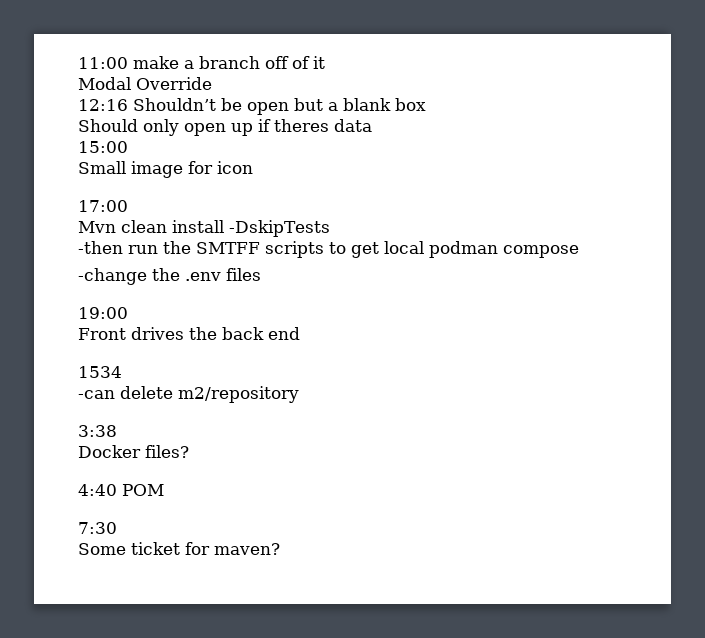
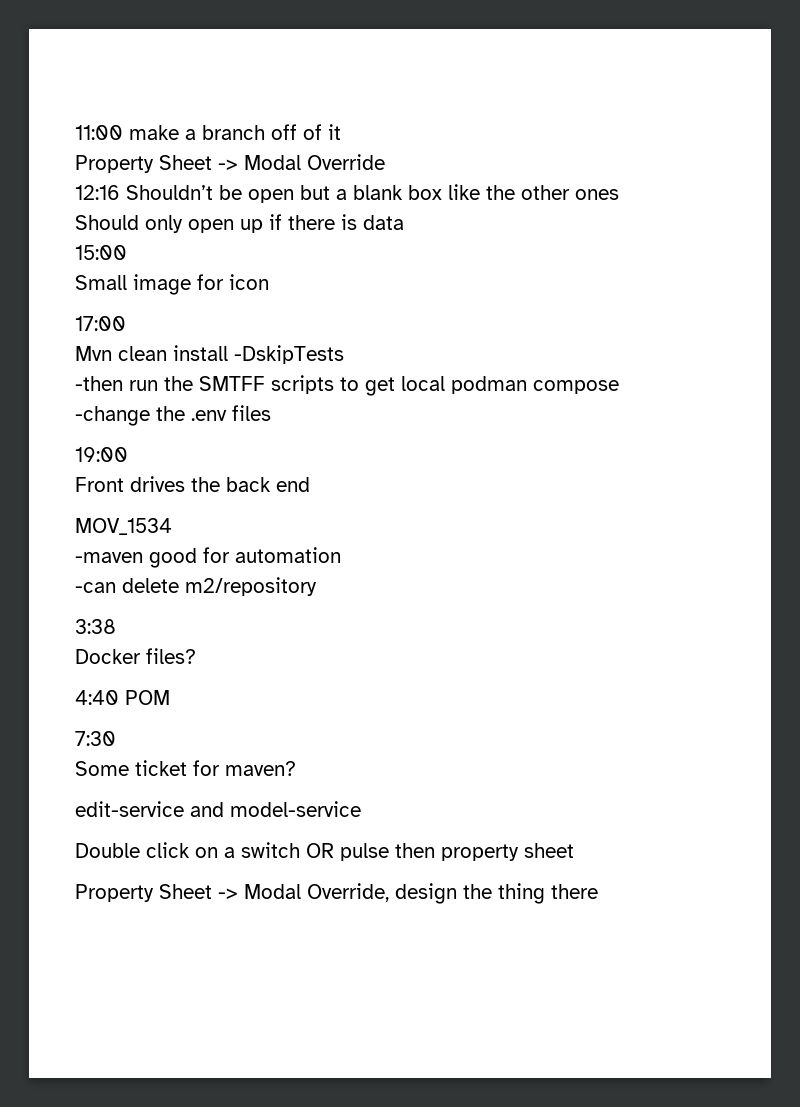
- Modal Override
+ Property Sheet -> Modal Override
- 12:16 Shouldn’t be open but a blank box
+ 12:16 Shouldn’t be open but a blank box like the other ones
- Should only open up if theres data
+ Should only open up if there is data
- 1534
+ MOV_1534
+ -maven good for automation
+ edit-service and model-service
+ Double click on a switch OR pulse then property sheet
+ Property Sheet -> Modal Override, design the thing there

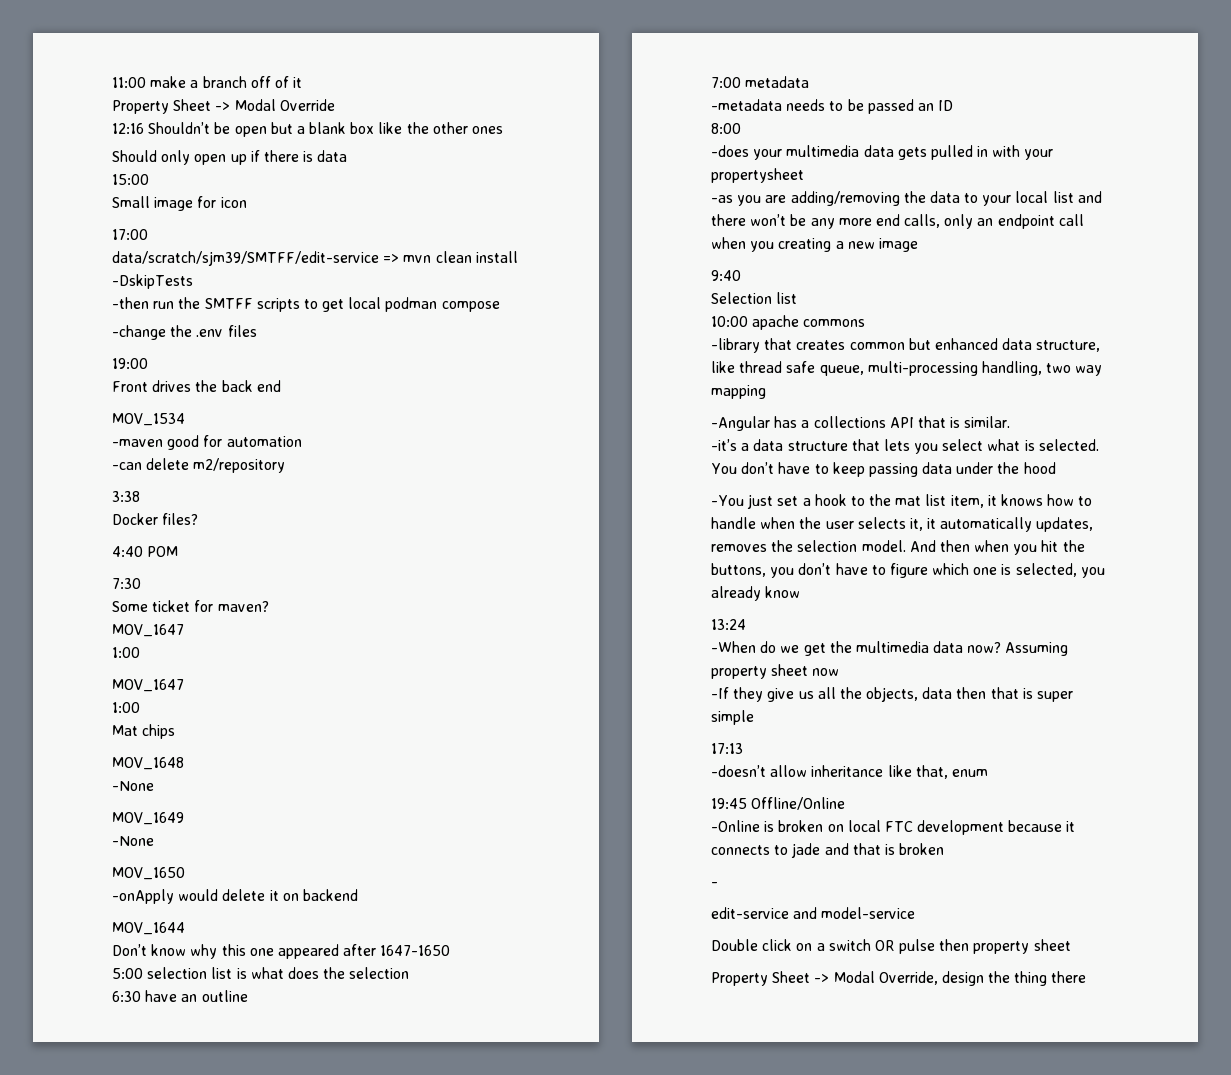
- Mvn clean install -DskipTests
+ data/scratch/sjm39/SMTFF/edit-service => mvn clean install -DskipTests
  Some ticket for maven?
+ MOV_1647
+ 1:00
+ MOV_1647
+ 1:00
+ Mat chips
+ MOV_1648
+ -None
+ MOV_1649
+ -None
+ MOV_1650
+ -onApply would delete it on backend
+ MOV_1644
+ Don’t know why this one appeared after 1647-1650
+ 5:00 selection list is what does the selection
+ 6:30 have an outline
+ 7:00 metadata
+ -metadata needs to be passed an ID
+ 8:00
+ -does your multimedia data gets pulled in with your propertysheet
+ -as you are adding/removing the data to your local list and there won’t be any more end calls, only an endpoint call when you creating a new image
+ 9:40
+ Selection list
+ 10:00 apache commons
+ -library that creates common but enhanced data structure, like thread safe queue, multi-processing handling, two way mapping
+ -Angular has a collections API that is similar.
+ -it’s a data structure that lets you select what is selected. You don’t have to keep passing data under the hood
+ -You just set a hook to the mat list item, it knows how to handle when the user selects it, it automatically updates, removes the selection model. And then when you hit the buttons, you don’t have to figure which one is selected, you already know
+ 13:24
+ -When do we get the multimedia data now? Assuming property sheet now
+ -If they give us all the objects, data then that is super simple
+ 17:13
+ -doesn’t allow inheritance like that, enum
+ 19:45 Offline/Online
+ -Online is broken on local FTC development because it connects to jade and that is broken
+ -

